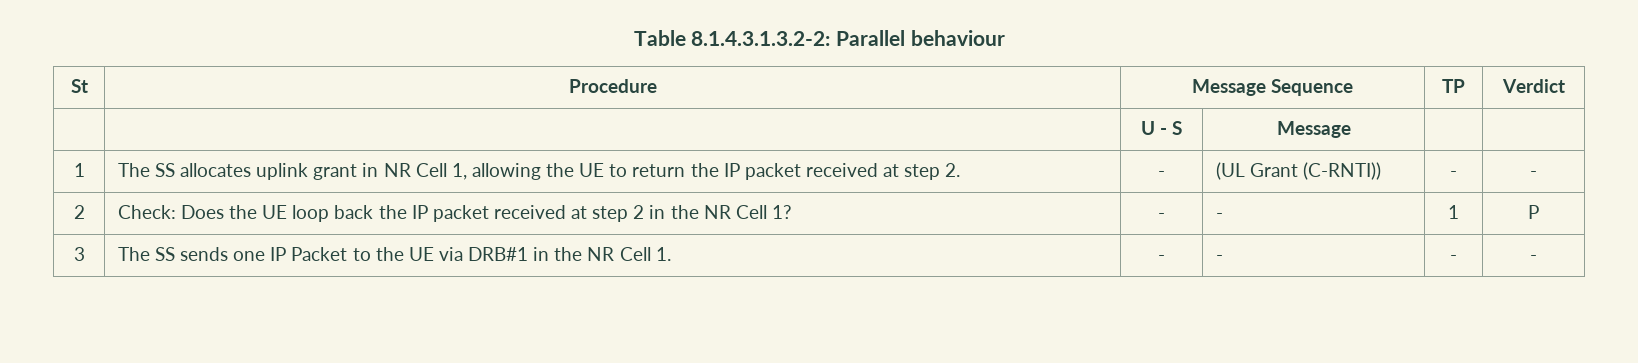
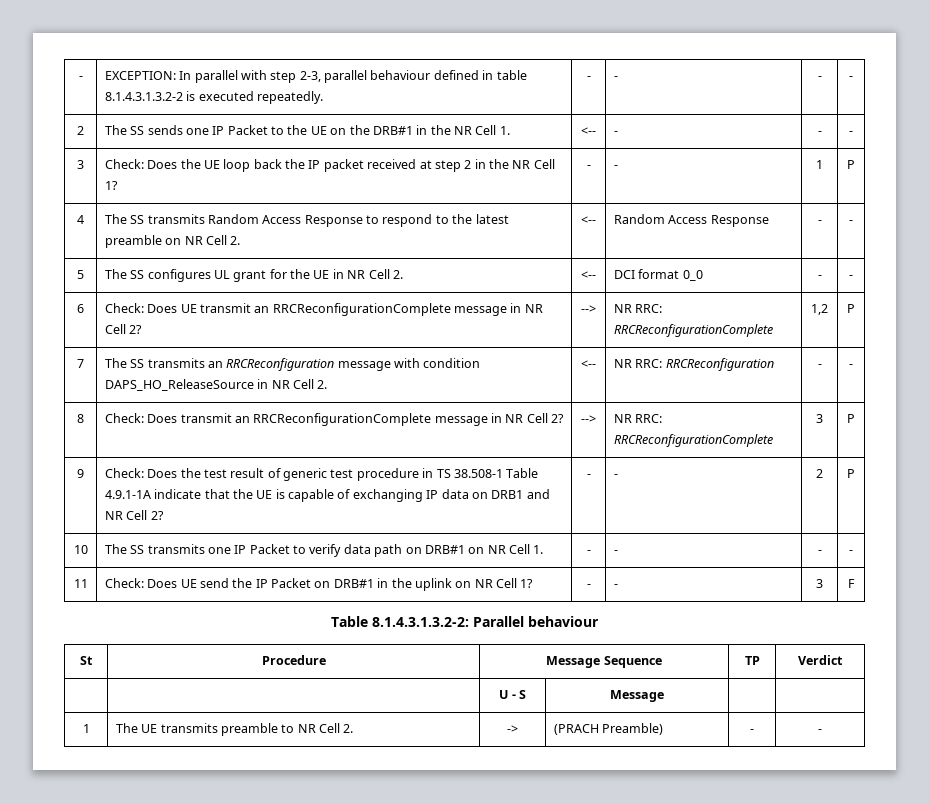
+ - | EXCEPTION: In parallel with step 2-3, parallel behaviour defined in table 8.1.4.3.1.3.2-2 is executed repeatedly. | - | - | - | -
+ 2 | The SS sends one IP Packet to the UE on the DRB#1 in the NR Cell 1. | <-- | - | - | -
+ 3 | Check: Does the UE loop back the IP packet received at step 2 in the NR Cell 1? | - | - | 1 | P
+ 4 | The SS transmits Random Access Response to respond to the latest preamble on NR Cell 2. | <-- | Random Access Response | - | -
+ 5 | The SS configures UL grant for the UE in NR Cell 2. | <-- | DCI format 0_0 | - | -
+ 6 | Check: Does UE transmit an RRCReconfigurationComplete message in NR Cell 2? | --> | NR RRC: RRCReconfigurationComplete | 1,2 | P
+ 7 | The SS transmits an RRCReconfiguration message with condition DAPS_HO_ReleaseSource in NR Cell 2. | <-- | NR RRC: RRCReconfiguration | - | -
+ 8 | Check: Does transmit an RRCReconfigurationComplete message in NR Cell 2? | --> | NR RRC: RRCReconfigurationComplete | 3 | P
+ 9 | Check: Does the test result of generic test procedure in TS 38.508-1 Table 4.9.1-1A indicate that the UE is capable of exchanging IP data on DRB1 and NR Cell 2? | - | - | 2 | P
+ 10 | The SS transmits one IP Packet to verify data path on DRB#1 on NR Cell 1. | - | - | - | -
+ 11 | Check: Does UE send the IP Packet on DRB#1 in the uplink on NR Cell 1? | - | - | 3 | F
- 1 | The SS allocates uplink grant in NR Cell 1, allowing the UE to return the IP packet received at step 2. | - | (UL Grant (C-RNTI)) | - | -
- 2 | Check: Does the UE loop back the IP packet received at step 2 in the NR Cell 1? | - | - | 1 | P
- 3 | The SS sends one IP Packet to the UE via DRB#1 in the NR Cell 1. | - | - | - | -
+ 1 | The UE transmits preamble to NR Cell 2. | -> | (PRACH Preamble) | - | -

